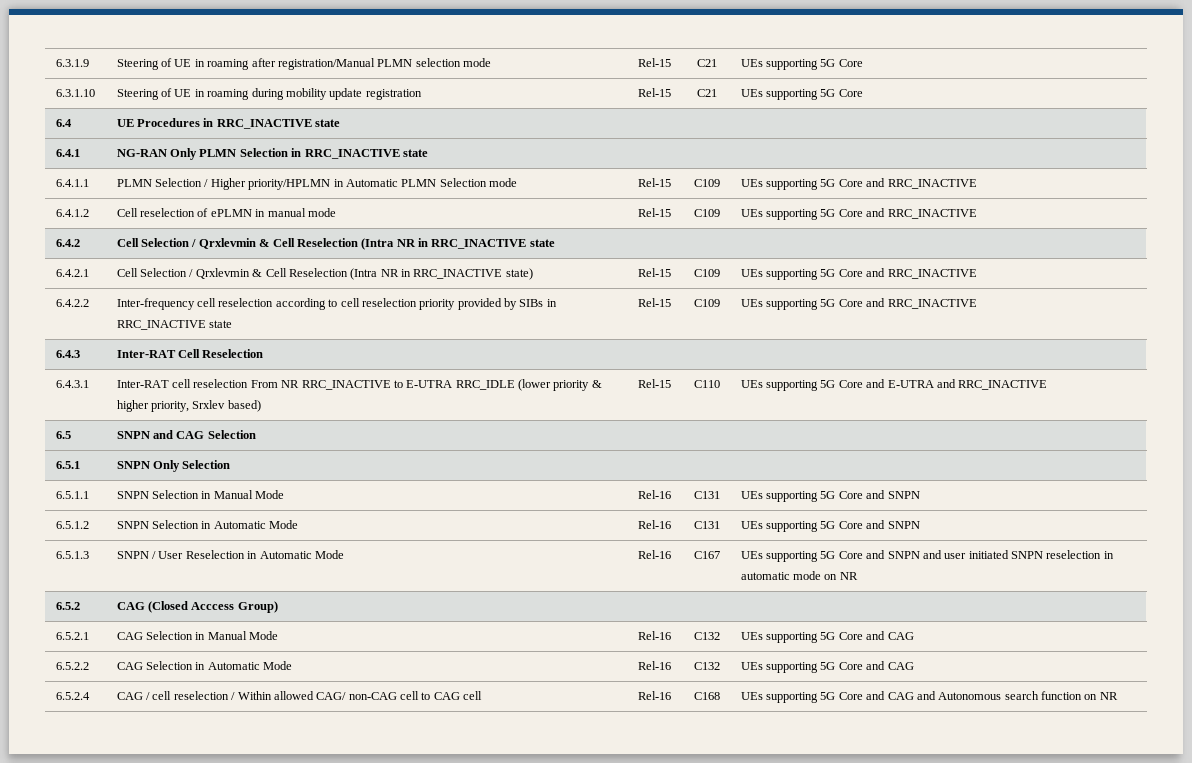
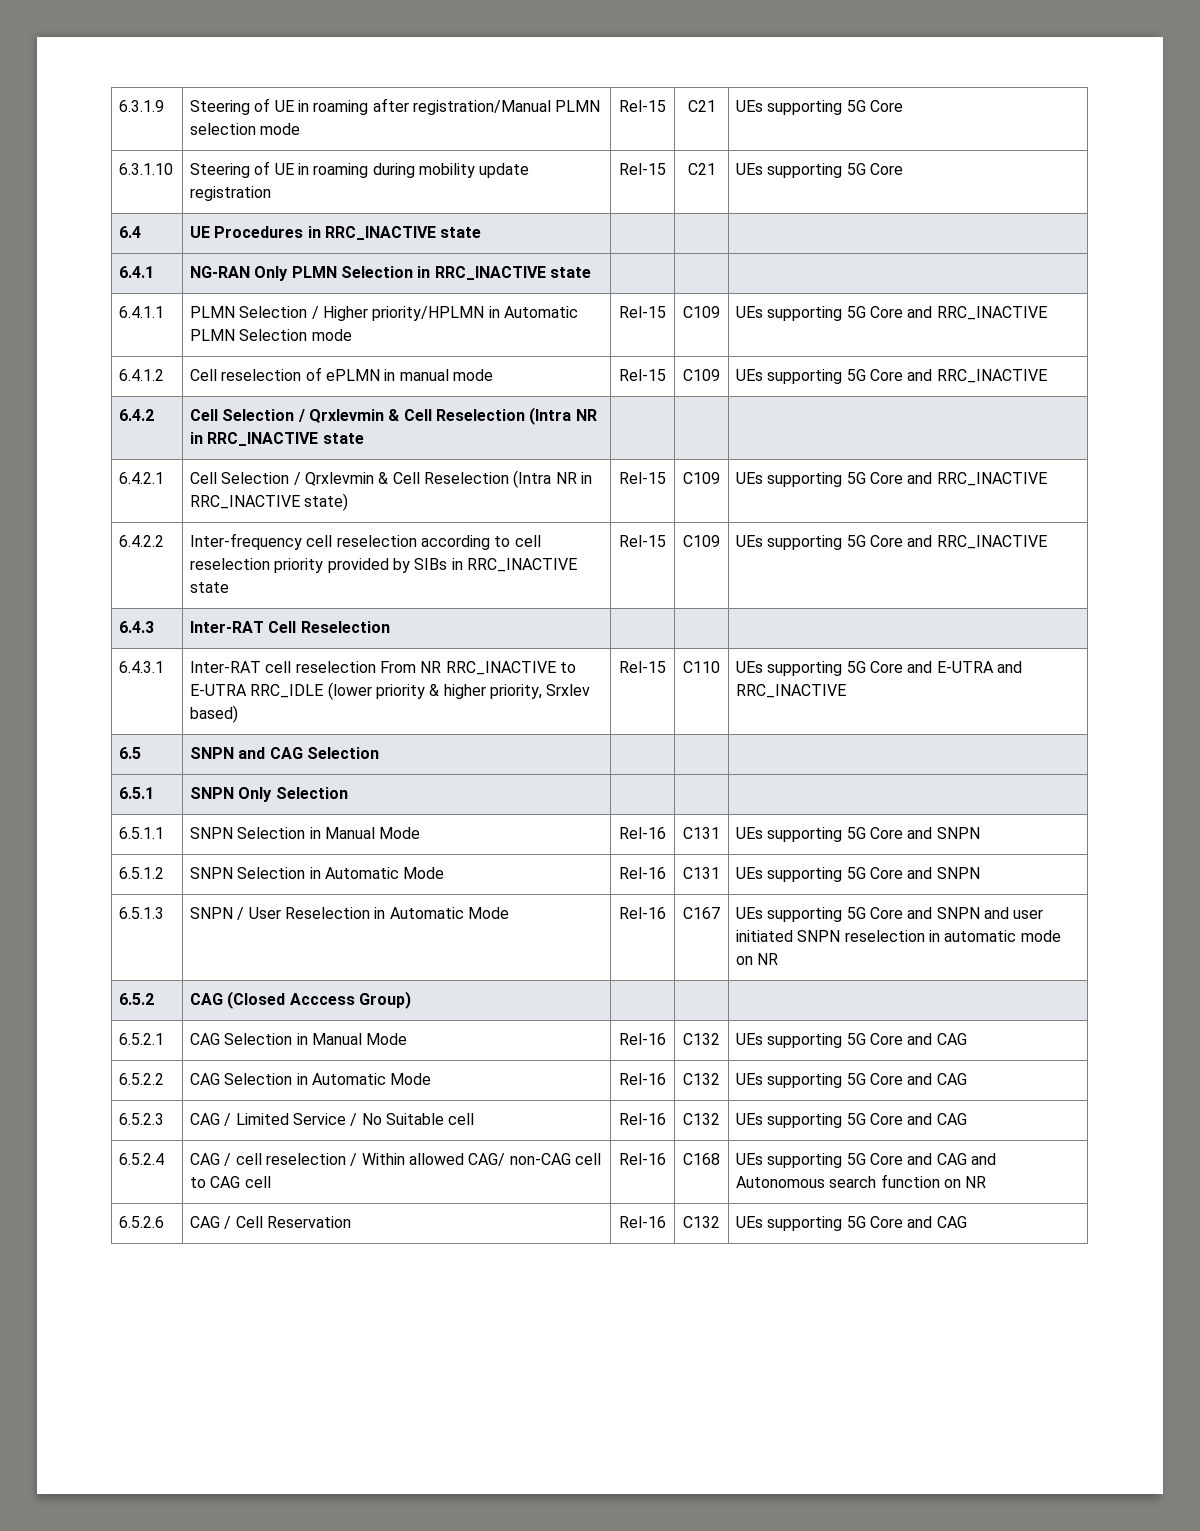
+ 6.5.2.3 | CAG / Limited Service / No Suitable cell | Rel-16 | C132 | UEs supporting 5G Core and CAG
+ 6.5.2.6 | CAG / Cell Reservation | Rel-16 | C132 | UEs supporting 5G Core and CAG

